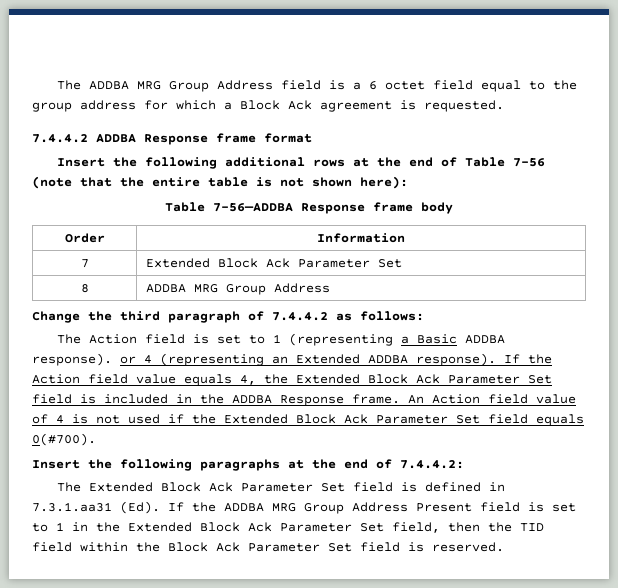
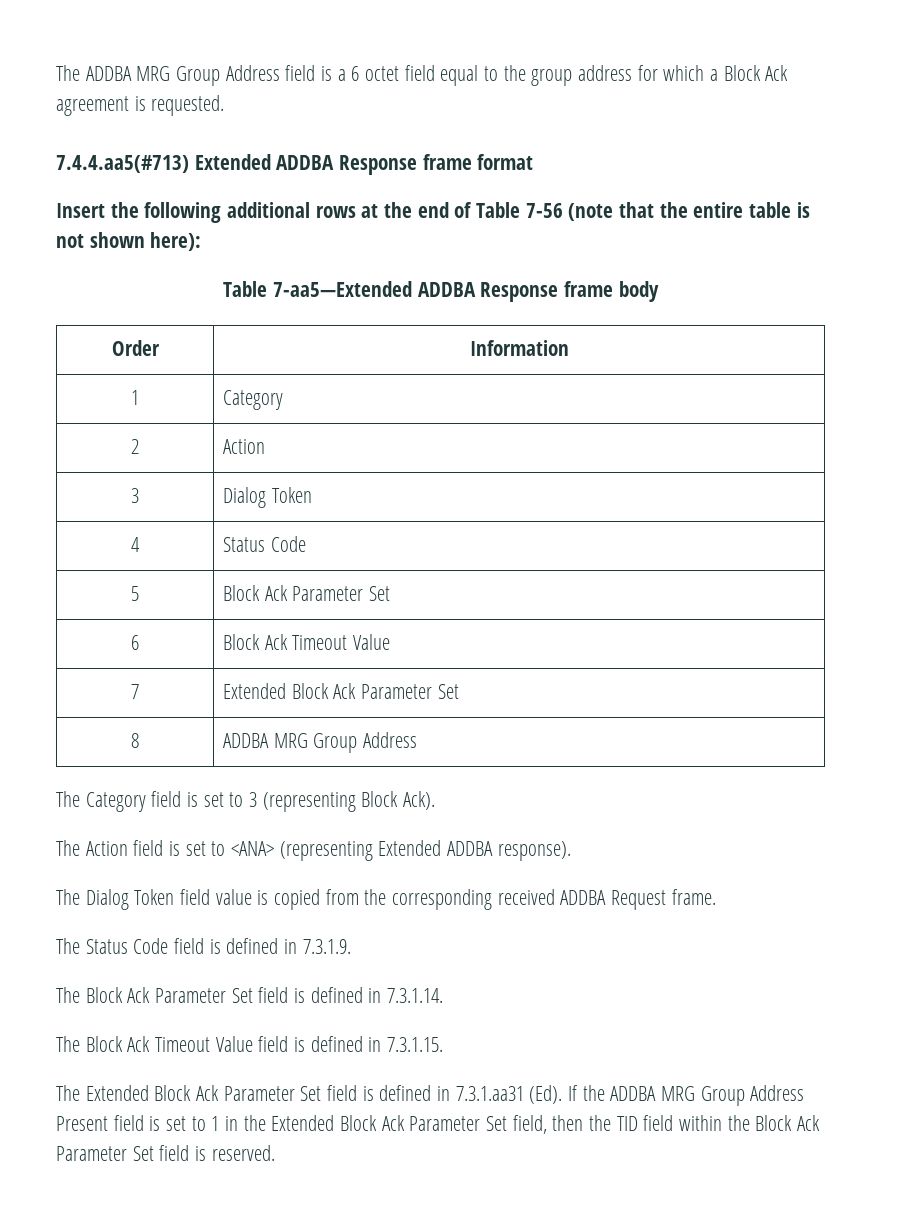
- 7.4.4.2 ADDBA Response frame format
+ 7.4.4.aa5(#713) Extended ADDBA Response frame format
- Table 7-56—ADDBA Response frame body
+ Table 7-aa5—Extended ADDBA Response frame body
+ 1 | Category
+ 2 | Action
+ 3 | Dialog Token
+ 4 | Status Code
+ 5 | Block Ack Parameter Set
+ 6 | Block Ack Timeout Value
- Change the third paragraph of 7.4.4.2 as follows:
+ The Category field is set to 3 (representing Block Ack).
- The Action field is set to 1 (representing a Basic ADDBA response). or 4 (representing an Extended ADDBA response). If the Action field value equals 4, the Extended Block Ack Parameter Set field is included in the ADDBA Response frame. An Action field value of 4 is not used if the Extended Block Ack Parameter Set field equals 0(#700).
- Insert the following paragraphs at the end of 7.4.4.2:
+ The Action field is set to <ANA> (representing Extended ADDBA response).
+ The Dialog Token field value is copied from the corresponding received ADDBA Request frame.
+ The Status Code field is defined in 7.3.1.9.
+ The Block Ack Parameter Set field is defined in 7.3.1.14.
+ The Block Ack Timeout Value field is defined in 7.3.1.15.

